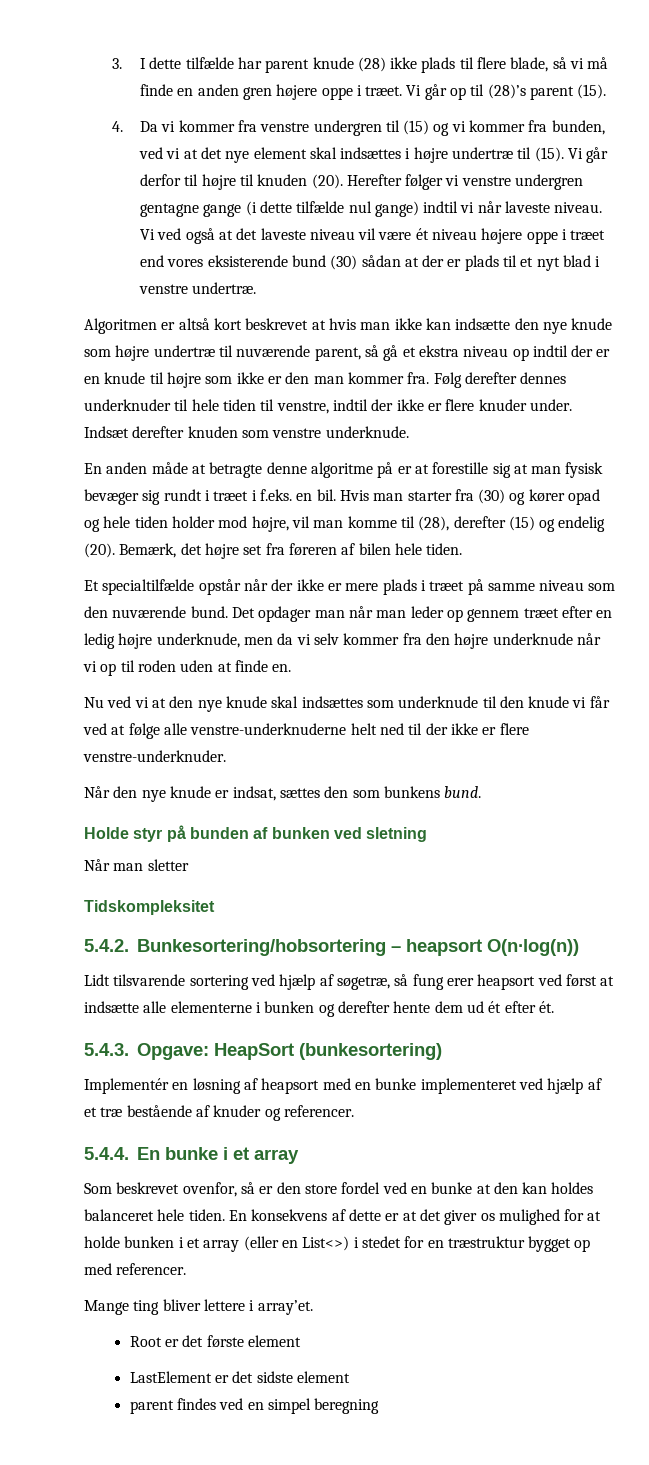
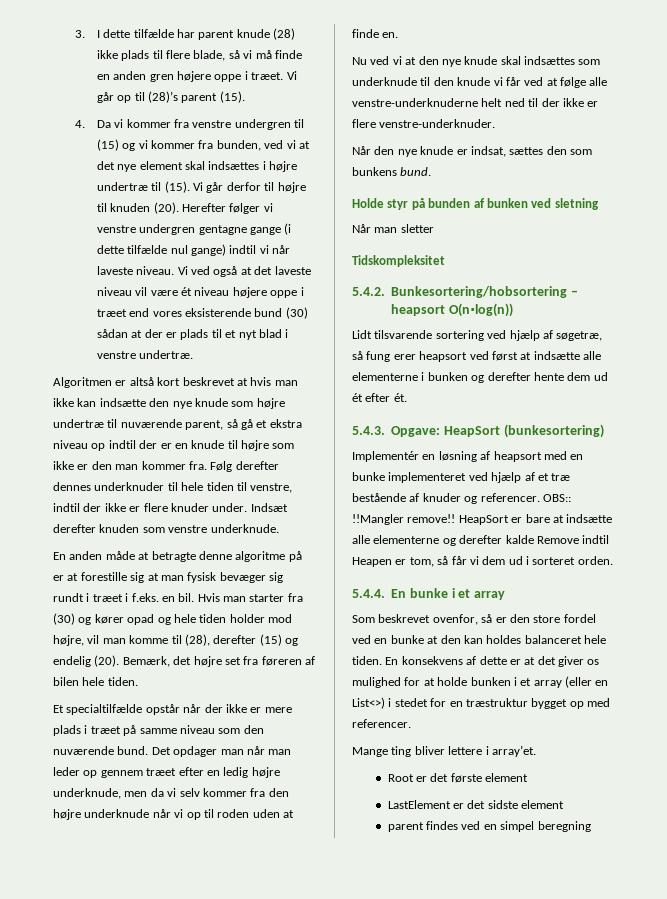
+ OBS:: !!Mangler remove!! HeapSort er bare at indsætte alle elementerne og derefter kalde Remove indtil Heapen er tom, så får vi dem ud i sorteret orden.

